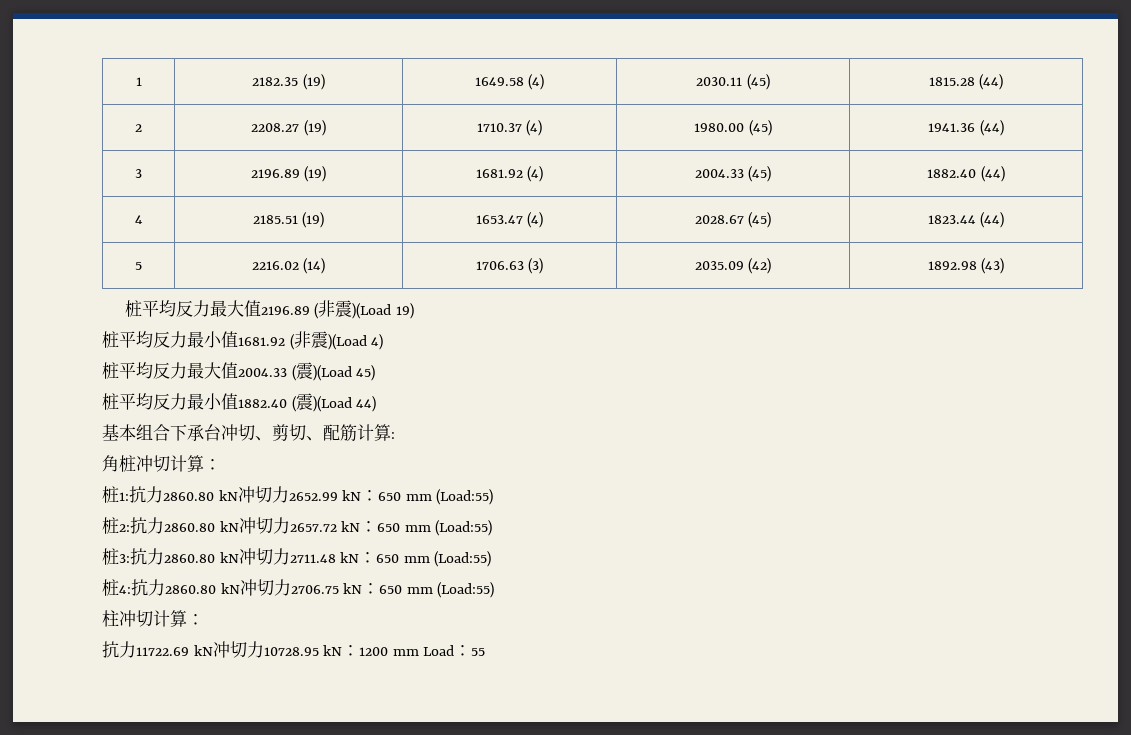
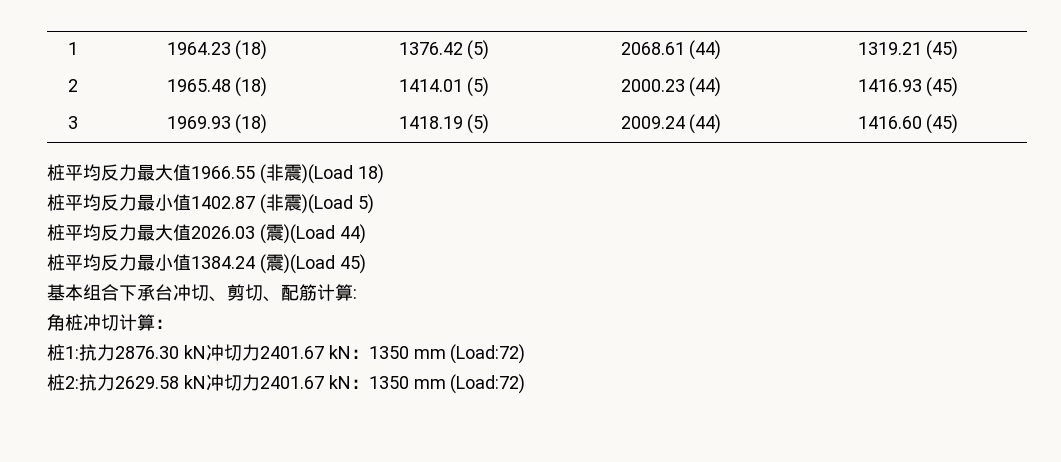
- 1 | 2182.35 (19) | 1649.58 (4) | 2030.11 (45) | 1815.28 (44)
+ 1 | 1964.23 (18) | 1376.42 (5) | 2068.61 (44) | 1319.21 (45)
- 2 | 2208.27 (19) | 1710.37 (4) | 1980.00 (45) | 1941.36 (44)
+ 2 | 1965.48 (18) | 1414.01 (5) | 2000.23 (44) | 1416.93 (45)
- 3 | 2196.89 (19) | 1681.92 (4) | 2004.33 (45) | 1882.40 (44)
- 4 | 2185.51 (19) | 1653.47 (4) | 2028.67 (45) | 1823.44 (44)
- 5 | 2216.02 (14) | 1706.63 (3) | 2035.09 (42) | 1892.98 (43)
- 桩平均反力最大值2196.89 (非震)(Load 19)
- 桩平均反力最小值1681.92 (非震)(Load 4)
- 桩平均反力最大值2004.33 (震)(Load 45)
- 桩平均反力最小值1882.40 (震)(Load 44)
+ 3 | 1969.93 (18) | 1418.19 (5) | 2009.24 (44) | 1416.60 (45)
+ 桩平均反力最大值1966.55 (非震)(Load 18)
+ 桩平均反力最小值1402.87 (非震)(Load 5)
+ 桩平均反力最大值2026.03 (震)(Load 44)
+ 桩平均反力最小值1384.24 (震)(Load 45)
- 桩1:抗力2860.80 kN冲切力2652.99 kN：650 mm (Load:55)
+ 桩1:抗力2876.30 kN冲切力2401.67 kN：1350 mm (Load:72)
- 桩2:抗力2860.80 kN冲切力2657.72 kN：650 mm (Load:55)
- 桩3:抗力2860.80 kN冲切力2711.48 kN：650 mm (Load:55)
- 桩4:抗力2860.80 kN冲切力2706.75 kN：650 mm (Load:55)
- 柱冲切计算：
- 抗力11722.69 kN冲切力10728.95 kN：1200 mm Load：55
+ 桩2:抗力2629.58 kN冲切力2401.67 kN：1350 mm (Load:72)

